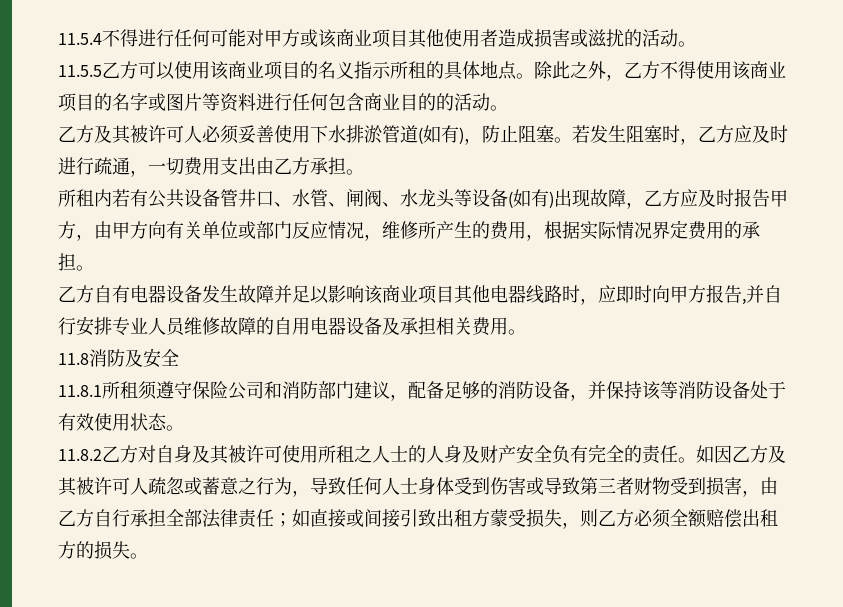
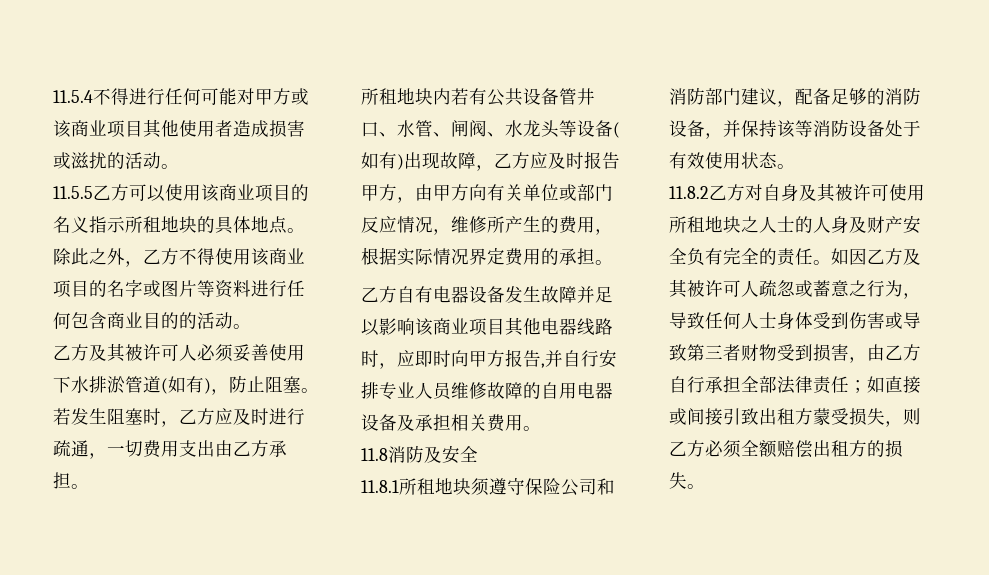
- 11.5.5乙方可以使用该商业项目的名义指示所租的具体地点。
+ 11.5.5乙方可以使用该商业项目的名义指示所租地块的具体地点。
- 所租内若有公共设备管井口、水管、闸阀、水龙头等设备(如有)出现故障，乙方应及时报告甲方，由甲方向有关单位或部门反应情况，维修所产生的费用，根据实际情况界定费用的承担。
+ 所租地块内若有公共设备管井口、水管、闸阀、水龙头等设备(如有)出现故障，乙方应及时报告甲方，由甲方向有关单位或部门反应情况，维修所产生的费用，根据实际情况界定费用的承担。
- 11.8.1所租须遵守保险公司和消防部门建议，配备足够的消防设备，并保持该等消防设备处于有效使用状态。
+ 11.8.1所租地块须遵守保险公司和消防部门建议，配备足够的消防设备，并保持该等消防设备处于有效使用状态。
- 11.8.2乙方对自身及其被许可使用所租之人士的人身及财产安全负有完全的责任。
+ 11.8.2乙方对自身及其被许可使用所租地块之人士的人身及财产安全负有完全的责任。

